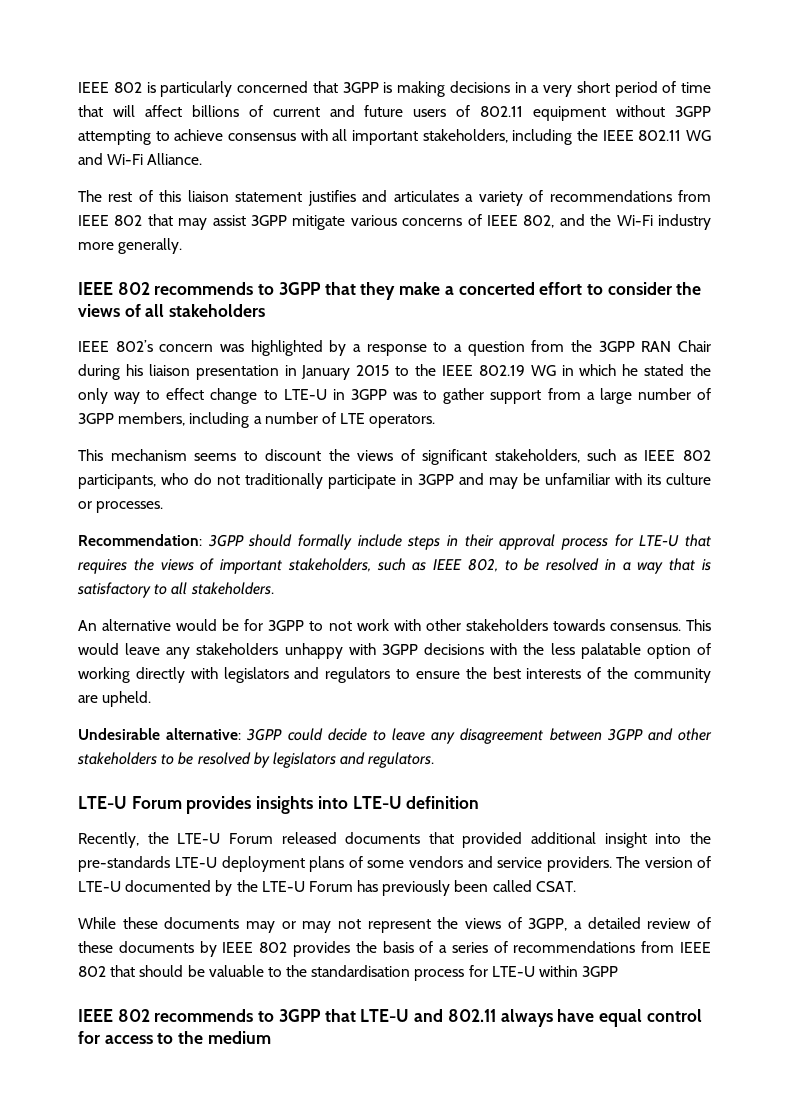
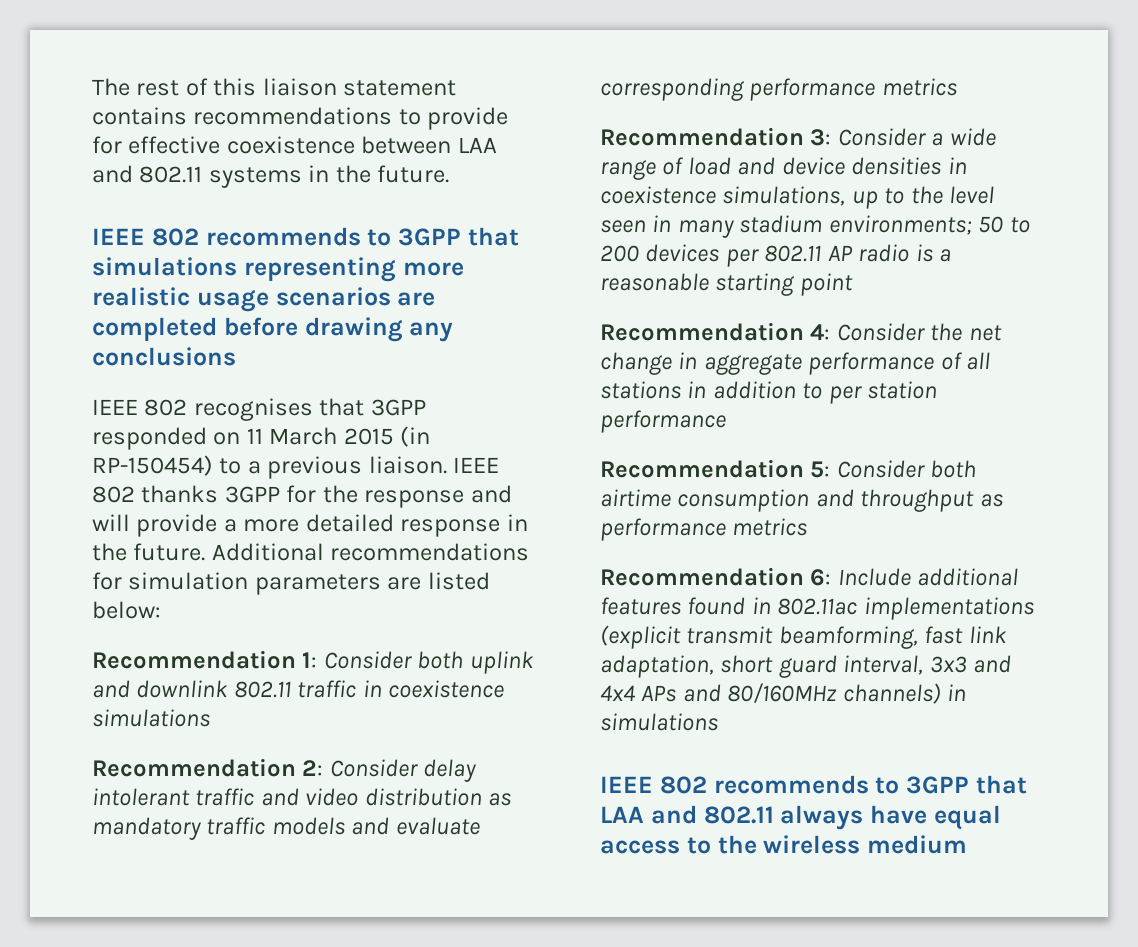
- IEEE 802 is particularly concerned that 3GPP is making decisions in a very short period of time that will affect billions of current and future users of 802.11 equipment without 3GPP attempting to achieve consensus with all important stakeholders, including the IEEE 802.11 WG and Wi-Fi Alliance.
- The rest of this liaison statement justifies and articulates a variety of recommendations from IEEE 802 that may assist 3GPP mitigate various concerns of IEEE 802, and the Wi-Fi industry more generally.
- IEEE 802 recommends to 3GPP that they make a concerted effort to consider the views of all stakeholders
- IEEE 802’s concern was highlighted by a response to a question from the 3GPP RAN Chair during his liaison presentation in January 2015 to the IEEE 802.19 WG in which he stated the only way to effect change to LTE-U in 3GPP was to gather support from a large number of 3GPP members, including a number of LTE operators.
- This mechanism seems to discount the views of significant stakeholders, such as IEEE 802 participants, who do not traditionally participate in 3GPP and may be unfamiliar with its culture or processes.
- Recommendation: 3GPP should formally include steps in their approval process for LTE-U that requires the views of important stakeholders, such as IEEE 802, to be resolved in a way that is satisfactory to all stakeholders.
- An alternative would be for 3GPP to not work with other stakeholders towards consensus. This would leave any stakeholders unhappy with 3GPP decisions with the less palatable option of working directly with legislators and regulators to ensure the best interests of the community are upheld.
- Undesirable alternative: 3GPP could decide to leave any disagreement between 3GPP and other stakeholders to be resolved by legislators and regulators.
- LTE-U Forum provides insights into LTE-U definition
- Recently, the LTE-U Forum released documents that provided additional insight into the pre-standards LTE-U deployment plans of some vendors and service providers. The version of LTE-U documented by the LTE-U Forum has previously been called CSAT.
- While these documents may or may not represent the views of 3GPP, a detailed review of these documents by IEEE 802 provides the basis of a series of recommendations from IEEE 802 that should be valuable to the standardisation process for LTE-U within 3GPP
- IEEE 802 recommends to 3GPP that LTE-U and 802.11 always have equal control for access to the medium
+ The rest of this liaison statement contains recommendations to provide for effective coexistence between LAA and 802.11 systems in the future.
+ IEEE 802 recommends to 3GPP that simulations representing more realistic usage scenarios are completed before drawing any conclusions
+ IEEE 802 recognises that 3GPP responded on 11 March 2015 (in RP-150454) to a previous liaison. IEEE 802 thanks 3GPP for the response and will provide a more detailed response in the future. Additional recommendations for simulation parameters are listed below:
+ Recommendation 1: Consider both uplink and downlink 802.11 traffic in coexistence simulations
+ Recommendation 2: Consider delay intolerant traffic and video distribution as mandatory traffic models and evaluate corresponding performance metrics
+ Recommendation 3: Consider a wide range of load and device densities in coexistence simulations, up to the level seen in many stadium environments; 50 to 200 devices per 802.11 AP radio is a reasonable starting point
+ Recommendation 4: Consider the net change in aggregate performance of all stations in addition to per station performance
+ Recommendation 5: Consider both airtime consumption and throughput as performance metrics
+ Recommendation 6: Include additional features found in 802.11ac implementations (explicit transmit beamforming, fast link adaptation, short guard interval, 3x3 and 4x4 APs and 80/160MHz channels) in simulations
+ IEEE 802 recommends to 3GPP that LAA and 802.11 always have equal access to the wireless medium

